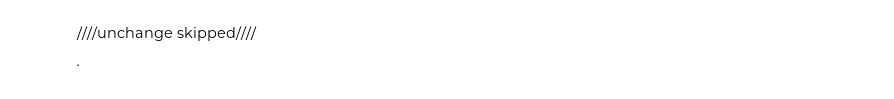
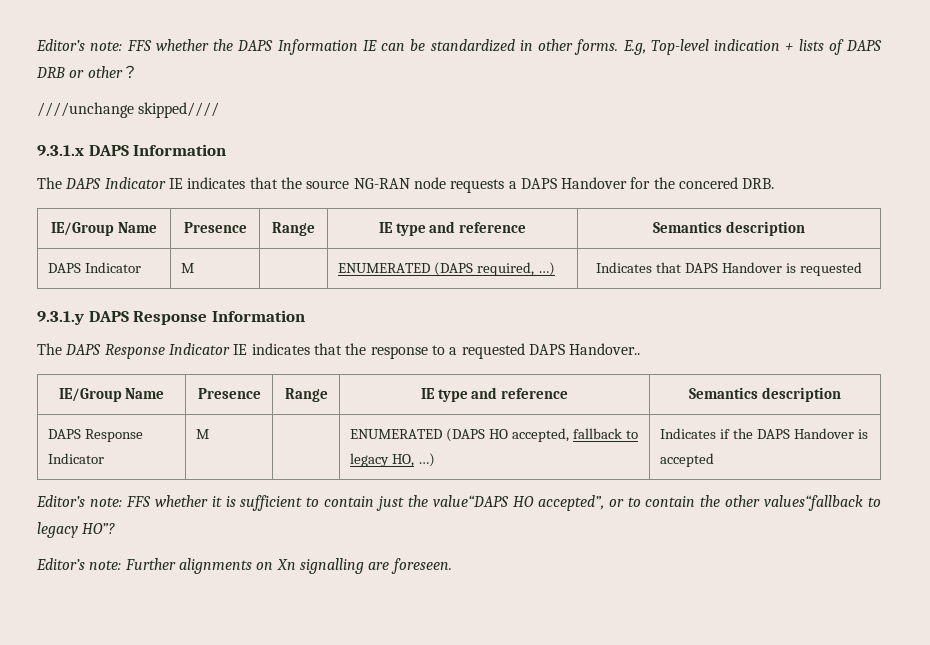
+ Editor’s note: FFS whether the DAPS Information IE can be standardized in other forms. E.g, Top-level indication + lists of DAPS DRB or other？
  ////unchange skipped////
- .
+ 9.3.1.x DAPS Information
+ The DAPS Indicator IE indicates that the source NG-RAN node requests a DAPS Handover for the concered DRB.
+ IE/Group Name | Presence | Range | IE type and reference | Semantics description
+ DAPS Indicator | M | | ENUMERATED (DAPS required, …) | Indicates that DAPS Handover is requested
+ 9.3.1.y DAPS Response Information
+ The DAPS Response Indicator IE indicates that the response to a requested DAPS Handover..
+ IE/Group Name | Presence | Range | IE type and reference | Semantics description
+ DAPS Response Indicator | M | | ENUMERATED (DAPS HO accepted, fallback to legacy HO, …) | Indicates if the DAPS Handover is accepted
+ Editor’s note: FFS whether it is sufficient to contain just the value“DAPS HO accepted”, or to contain the other values“fallback to legacy HO”?
+ Editor’s note: Further alignments on Xn signalling are foreseen.

